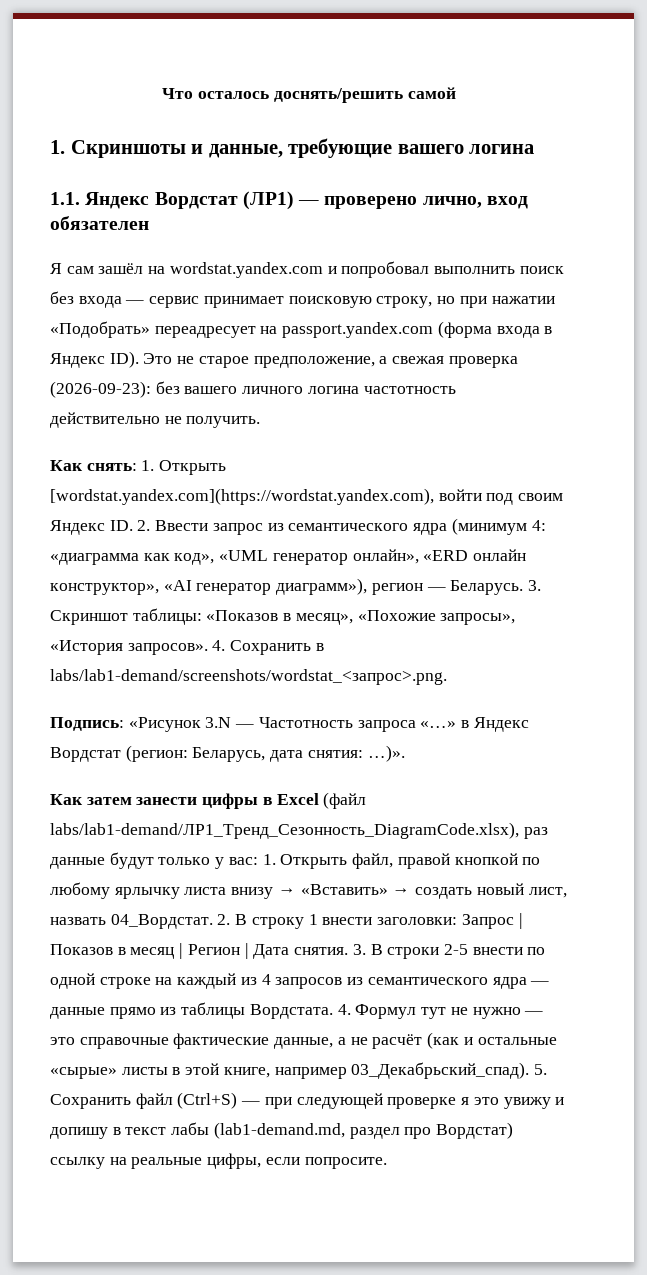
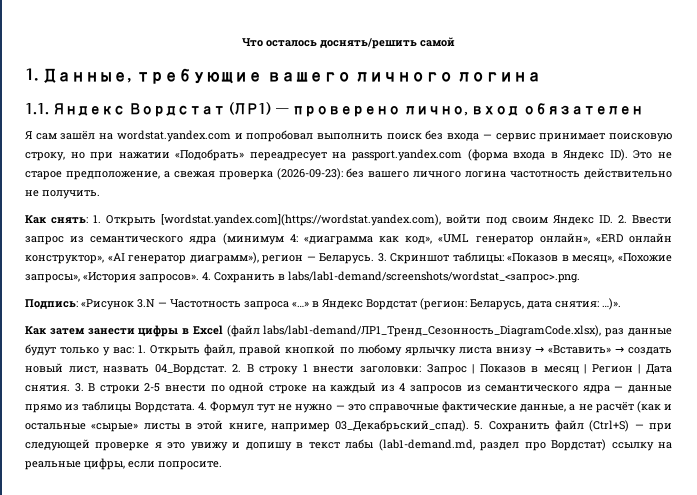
- 1. Скриншоты и данные, требующие вашего логина
+ 1. Данные, требующие вашего личного логина

